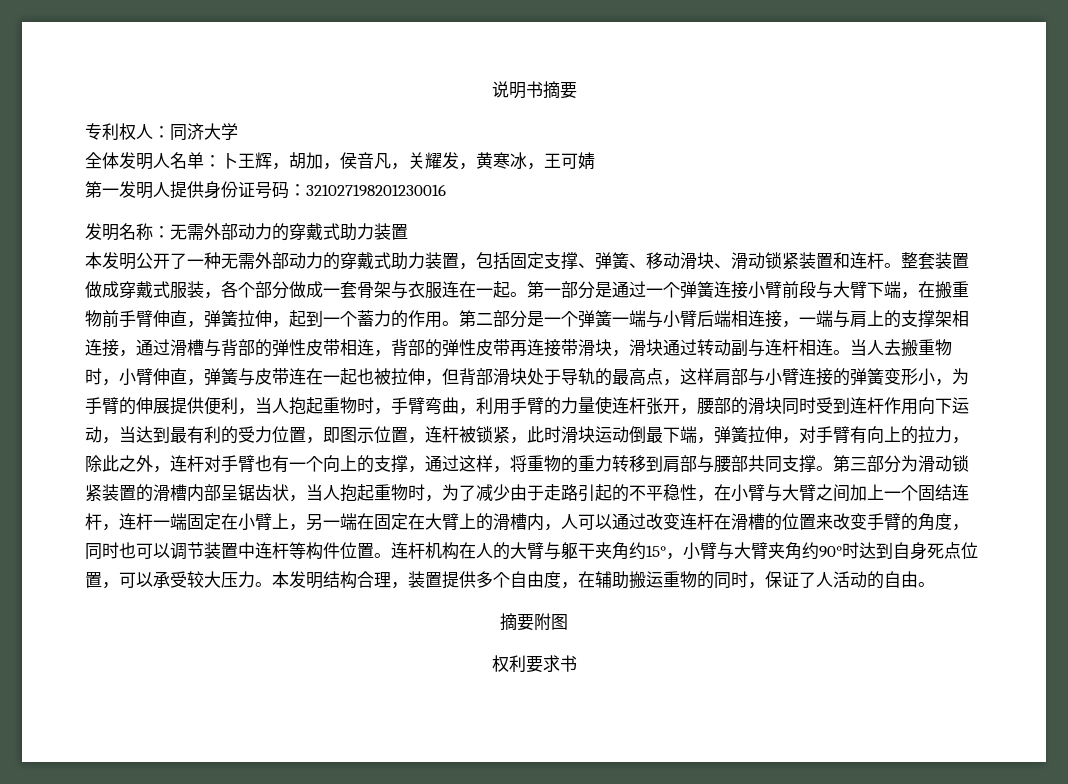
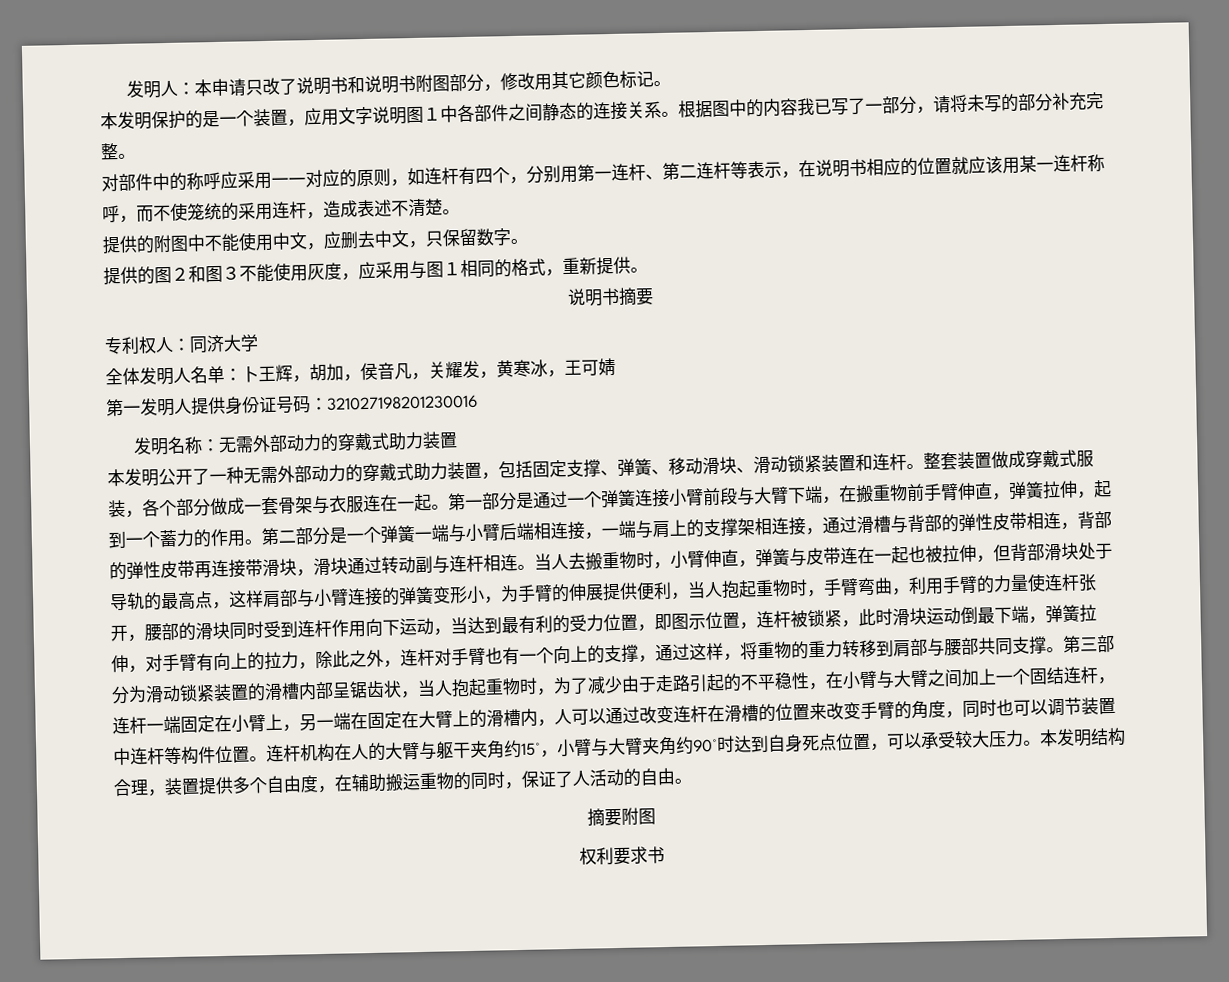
+ 发明人：本申请只改了说明书和说明书附图部分，修改用其它颜色标记。
+ 本发明保护的是一个装置，应用文字说明图１中各部件之间静态的连接关系。根据图中的内容我已写了一部分，请将未写的部分补充完整。
+ 对部件中的称呼应采用一一对应的原则，如连杆有四个，分别用第一连杆、第二连杆等表示，在说明书相应的位置就应该用某一连杆称呼，而不使笼统的采用连杆，造成表述不清楚。
+ 提供的附图中不能使用中文，应删去中文，只保留数字。
+ 提供的图２和图３不能使用灰度，应采用与图１相同的格式，重新提供。

